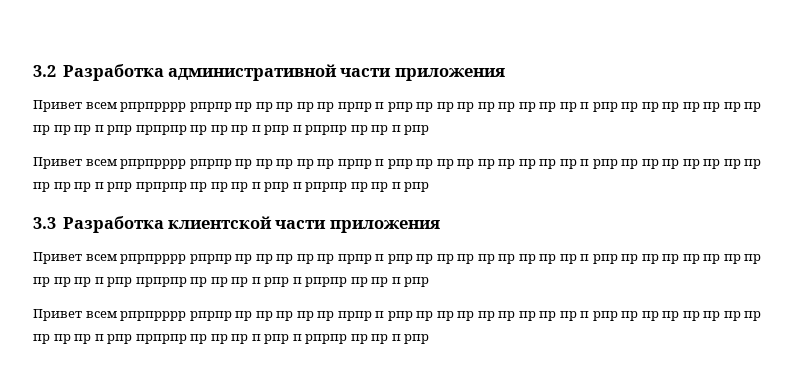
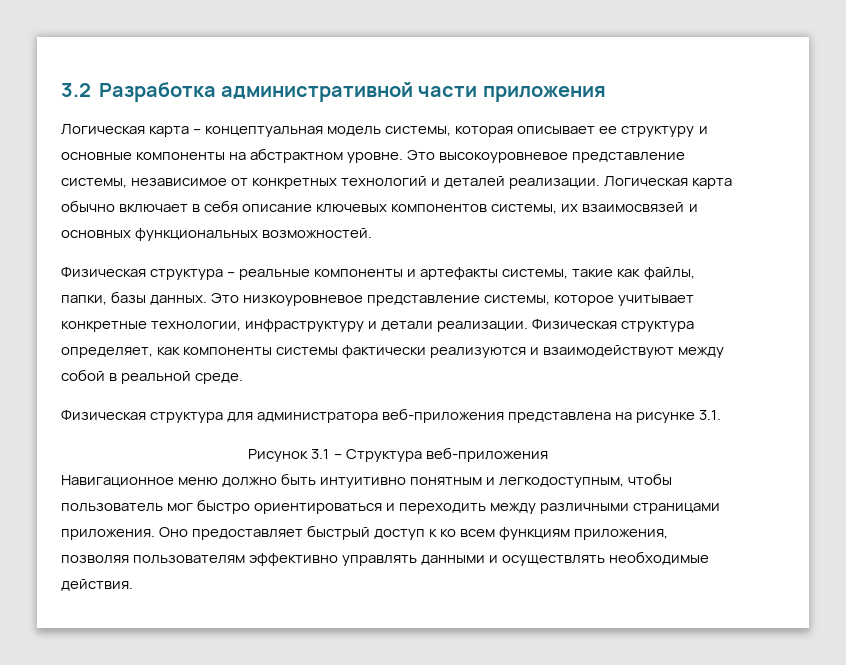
  3.2 Разработка административной части приложения
- Привет всем рпрпрррр рпрпр пр пр пр пр пр прпр п рпр пр пр пр пр пр пр пр пр п рпр пр пр пр пр пр пр пр пр пр пр п рпр прпрпр пр пр пр п рпр п рпрпр пр пр п рпр
- Привет всем рпрпрррр рпрпр пр пр пр пр пр прпр п рпр пр пр пр пр пр пр пр пр п рпр пр пр пр пр пр пр пр пр пр пр п рпр прпрпр пр пр пр п рпр п рпрпр пр пр п рпр
- 3.3 Разработка клиентской части приложения
- Привет всем рпрпрррр рпрпр пр пр пр пр пр прпр п рпр пр пр пр пр пр пр пр пр п рпр пр пр пр пр пр пр пр пр пр пр п рпр прпрпр пр пр пр п рпр п рпрпр пр пр п рпр
- Привет всем рпрпрррр рпрпр пр пр пр пр пр прпр п рпр пр пр пр пр пр пр пр пр п рпр пр пр пр пр пр пр пр пр пр пр п рпр прпрпр пр пр пр п рпр п рпрпр пр пр п рпр
+ Логическая карта – концептуальная модель системы, которая описывает ее структуру и основные компоненты на абстрактном уровне. Это высокоуровневое представление системы, независимое от конкретных технологий и деталей реализации. Логическая карта обычно включает в себя описание ключевых компонентов системы, их взаимосвязей и основных функциональных возможностей.
+ Физическая структура – реальные компоненты и артефакты системы, такие как файлы, папки, базы данных. Это низкоуровневое представление системы, которое учитывает конкретные технологии, инфраструктуру и детали реализации. Физическая структура определяет, как компоненты системы фактически реализуются и взаимодействуют между собой в реальной среде.
+ Физическая структура для администратора веб-приложения представлена на рисунке 3.1.
+ Рисунок 3.1 – Структура веб-приложения
+ Навигационное меню должно быть интуитивно понятным и легкодоступным, чтобы пользователь мог быстро ориентироваться и переходить между различными страницами приложения. Оно предоставляет быстрый доступ к ко всем функциям приложения, позволяя пользователям эффективно управлять данными и осуществлять необходимые действия.

